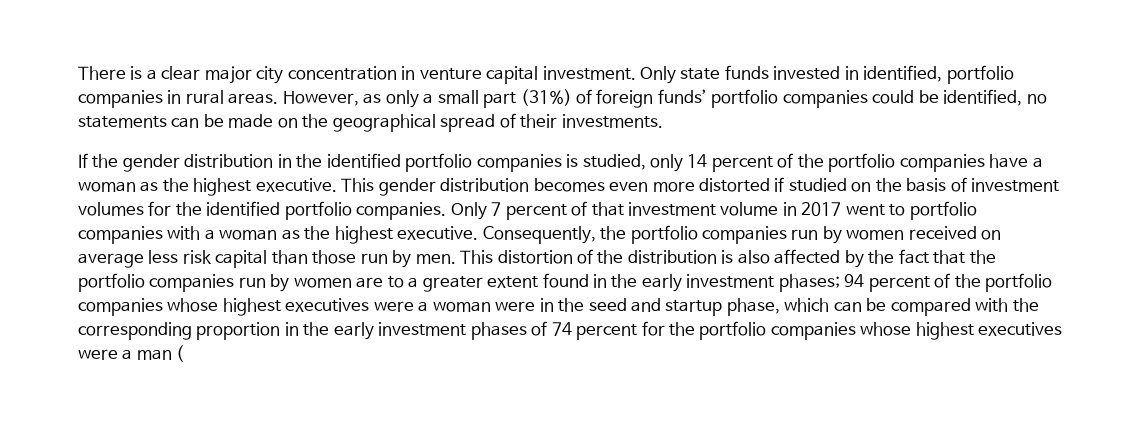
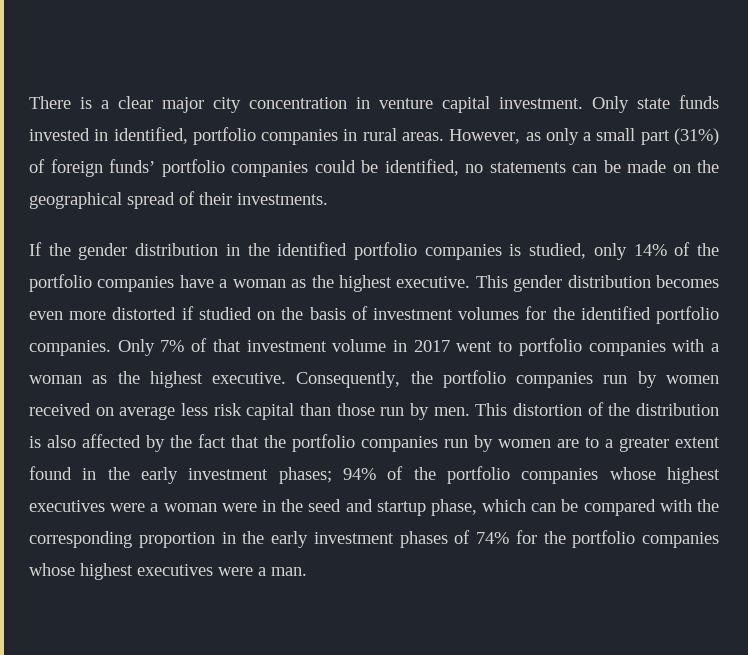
- If the gender distribution in the identified portfolio companies is studied, only 14 percent of the portfolio companies have a woman as the highest executive.
+ If the gender distribution in the identified portfolio companies is studied, only 14% of the portfolio companies have a woman as the highest executive.
- Only 7 percent of that investment volume in 2017 went to portfolio companies with a woman as the highest executive.
+ Only 7% of that investment volume in 2017 went to portfolio companies with a woman as the highest executive.
- 94 percent of the portfolio companies whose highest executives were a woman were in the seed and startup phase, which can be compared with the corresponding proportion in the early investment phases of 74 percent for the portfolio companies whose highest executives were a man (
+ 94% of the portfolio companies whose highest executives were a woman were in the seed and startup phase, which can be compared with the corresponding proportion in the early investment phases of 74% for the portfolio companies whose highest executives were a man.

